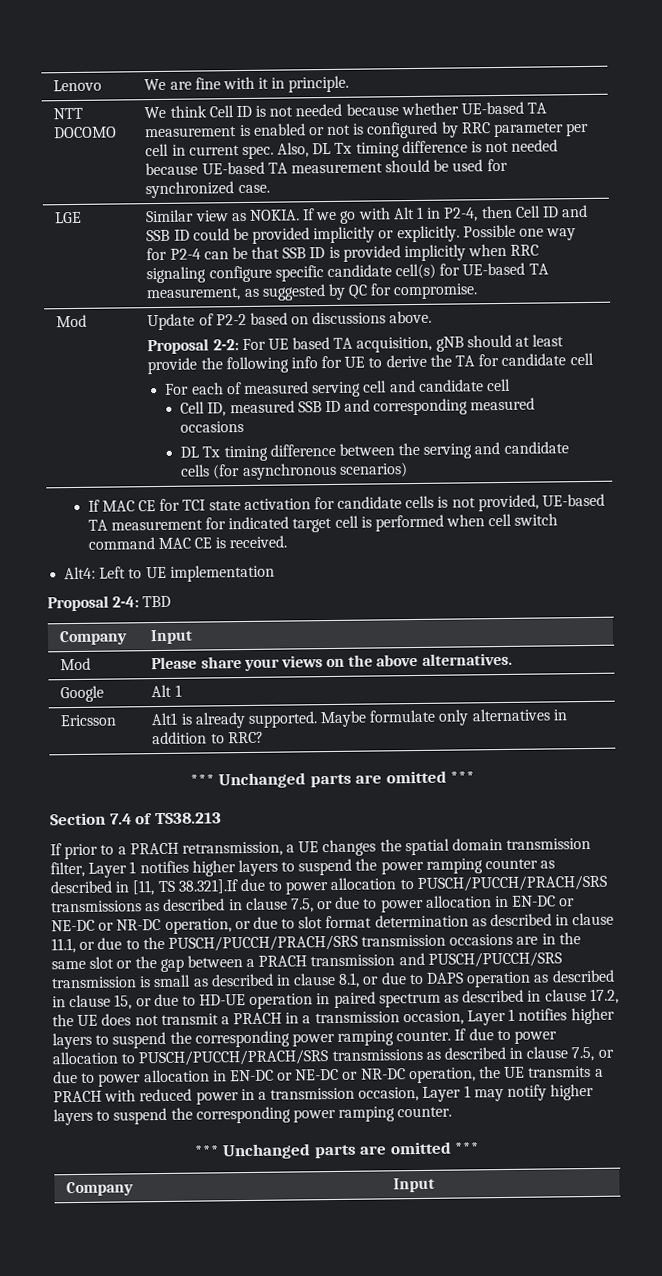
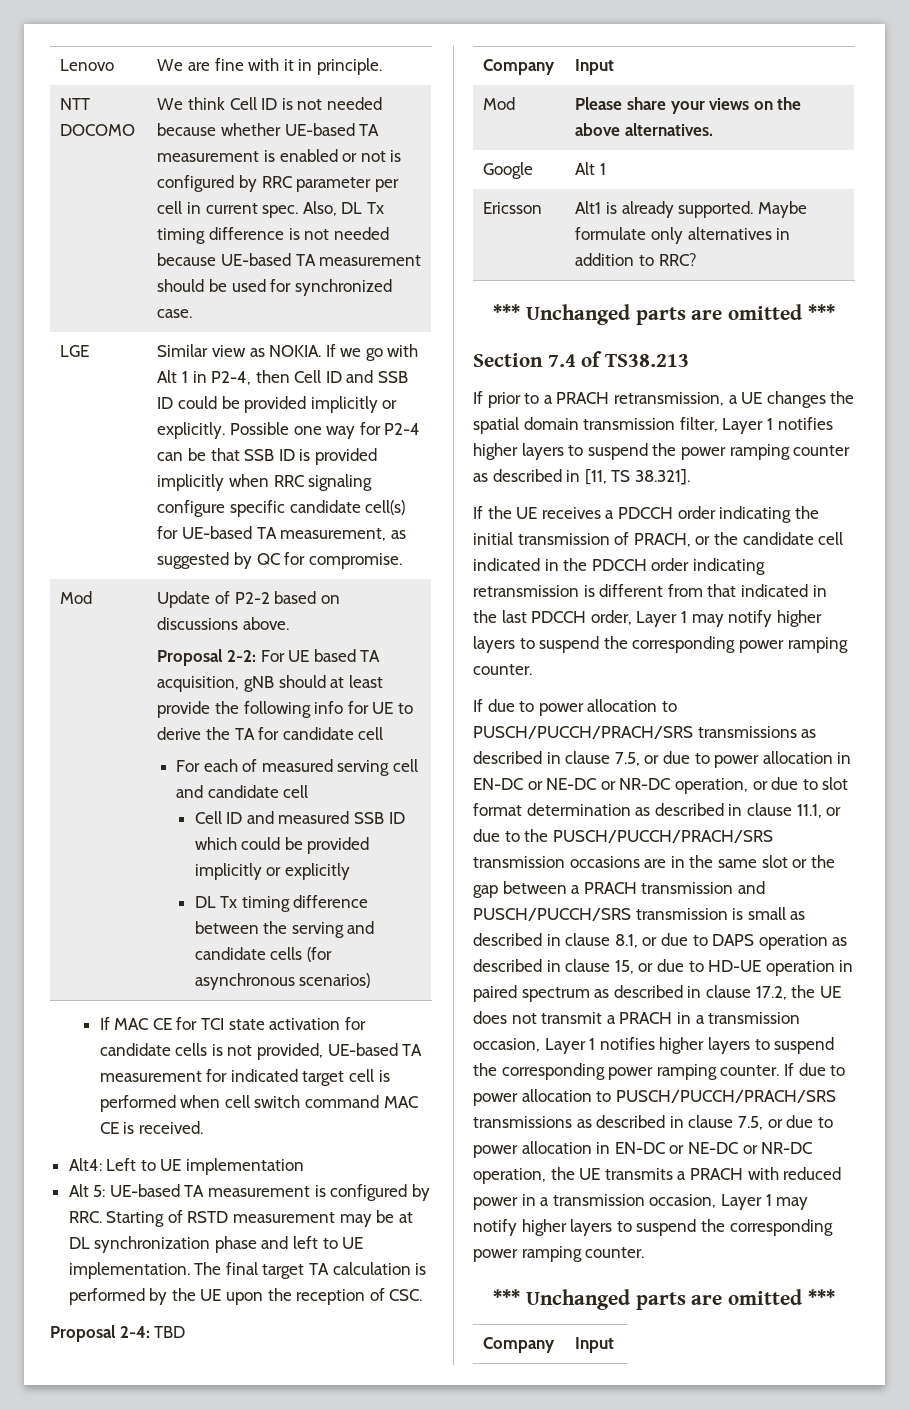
- Cell ID, measured SSB ID and corresponding measured occasions
+ Cell ID and measured SSB ID which could be provided implicitly or explicitly
+ Alt 5: UE-based TA measurement is configured by RRC. Starting of RSTD measurement may be at DL synchronization phase and left to UE implementation. The final target TA calculation is performed by the UE upon the reception of CSC.
- If prior to a PRACH retransmission, a UE changes the spatial domain transmission filter, Layer 1 notifies higher layers to suspend the power ramping counter as described in [11, TS 38.321].If due to power allocation to PUSCH/PUCCH/PRACH/SRS transmissions as described in clause 7.5, or due to power allocation in EN-DC or NE-DC or NR-DC operation, or due to slot format determination as described in clause 11.1, or due to the PUSCH/PUCCH/PRACH/SRS transmission occasions are in the same slot or the gap between a PRACH transmission and PUSCH/PUCCH/SRS transmission is small as described in clause 8.1, or due to DAPS operation as described in clause 15, or due to HD-UE operation in paired spectrum as described in clause 17.2, the UE does not transmit a PRACH in a transmission occasion, Layer 1 notifies higher layers to suspend the corresponding power ramping counter.
+ If prior to a PRACH retransmission, a UE changes the spatial domain transmission filter, Layer 1 notifies higher layers to suspend the power ramping counter as described in [11, TS 38.321].
+ If the UE receives a PDCCH order indicating the initial transmission of PRACH, or the candidate cell indicated in the PDCCH order indicating retransmission is different from that indicated in the last PDCCH order, Layer 1 may notify higher layers to suspend the corresponding power ramping counter.
+ If due to power allocation to PUSCH/PUCCH/PRACH/SRS transmissions as described in clause 7.5, or due to power allocation in EN-DC or NE-DC or NR-DC operation, or due to slot format determination as described in clause 11.1, or due to the PUSCH/PUCCH/PRACH/SRS transmission occasions are in the same slot or the gap between a PRACH transmission and PUSCH/PUCCH/SRS transmission is small as described in clause 8.1, or due to DAPS operation as described in clause 15, or due to HD-UE operation in paired spectrum as described in clause 17.2, the UE does not transmit a PRACH in a transmission occasion, Layer 1 notifies higher layers to suspend the corresponding power ramping counter.

